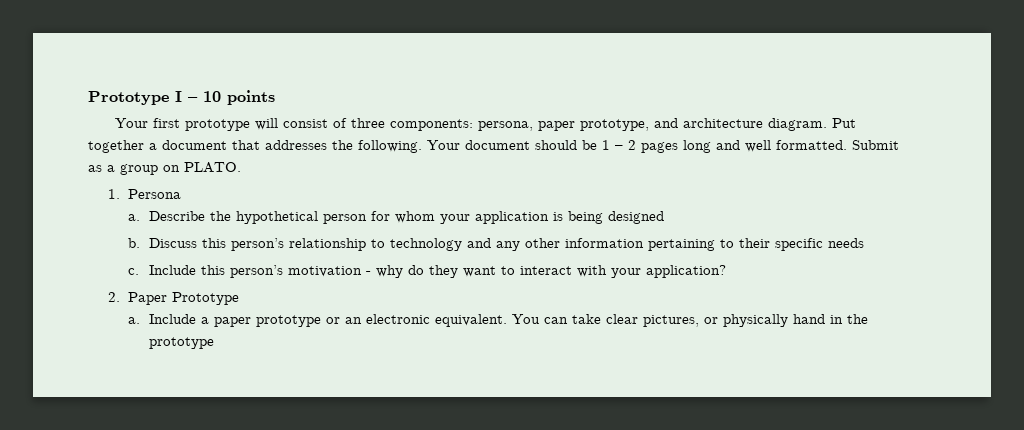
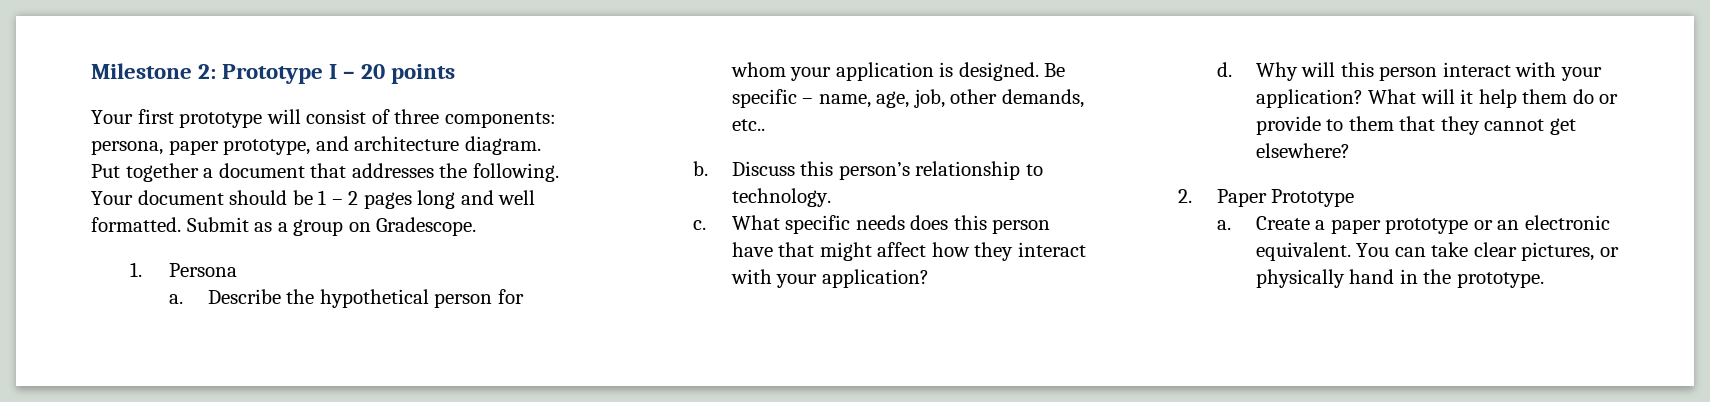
- Prototype I – 10 points
+ Milestone 2: Prototype I – 20 points
- Submit as a group on PLATO.
+ Submit as a group on Gradescope.
- Describe the hypothetical person for whom your application is being designed
+ Describe the hypothetical person for whom your application is designed. Be specific – name, age, job, other demands, etc..
- Discuss this person’s relationship to technology and any other information pertaining to their specific needs
- c. Include this person’s motivation - why do they want to interact with your application?
+ Discuss this person’s relationship to technology.
+ c. What specific needs does this person have that might affect how they interact with your application?
+ d. Why will this person interact with your application? What will it help them do or provide to them that they cannot get elsewhere?
- Include a paper prototype or an electronic equivalent.
+ Create a paper prototype or an electronic equivalent.
- You can take clear pictures, or physically hand in the prototype
+ You can take clear pictures, or physically hand in the prototype.

